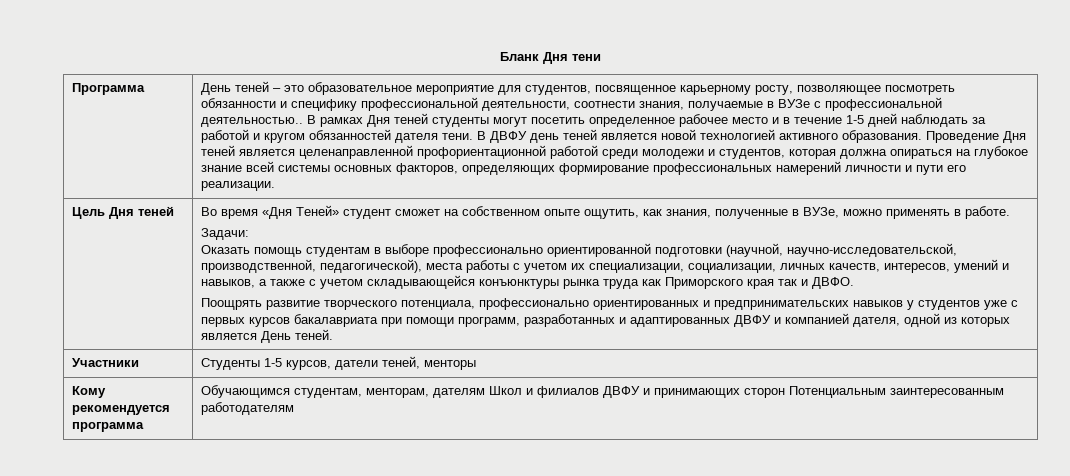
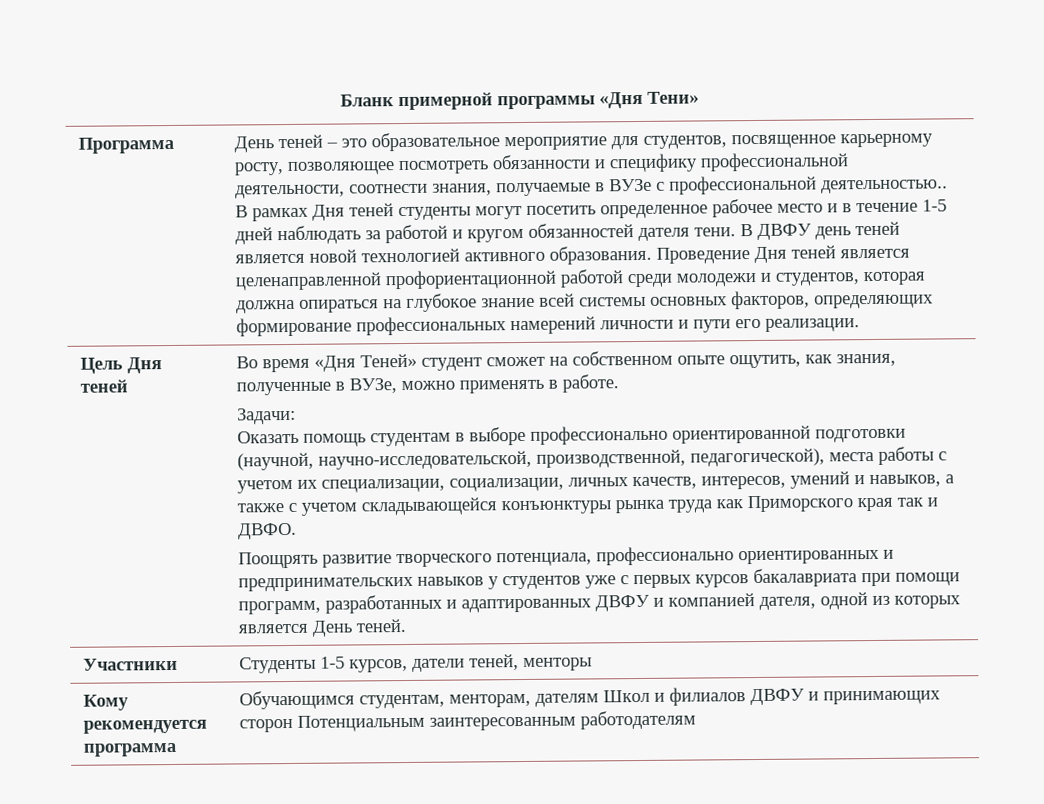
- Бланк Дня тени
+ Бланк примерной программы «Дня Тени»

